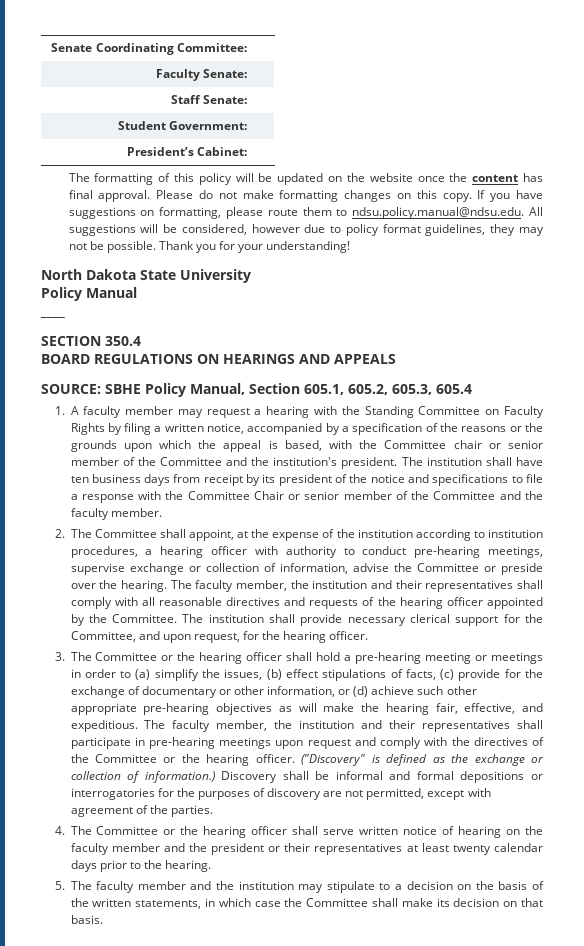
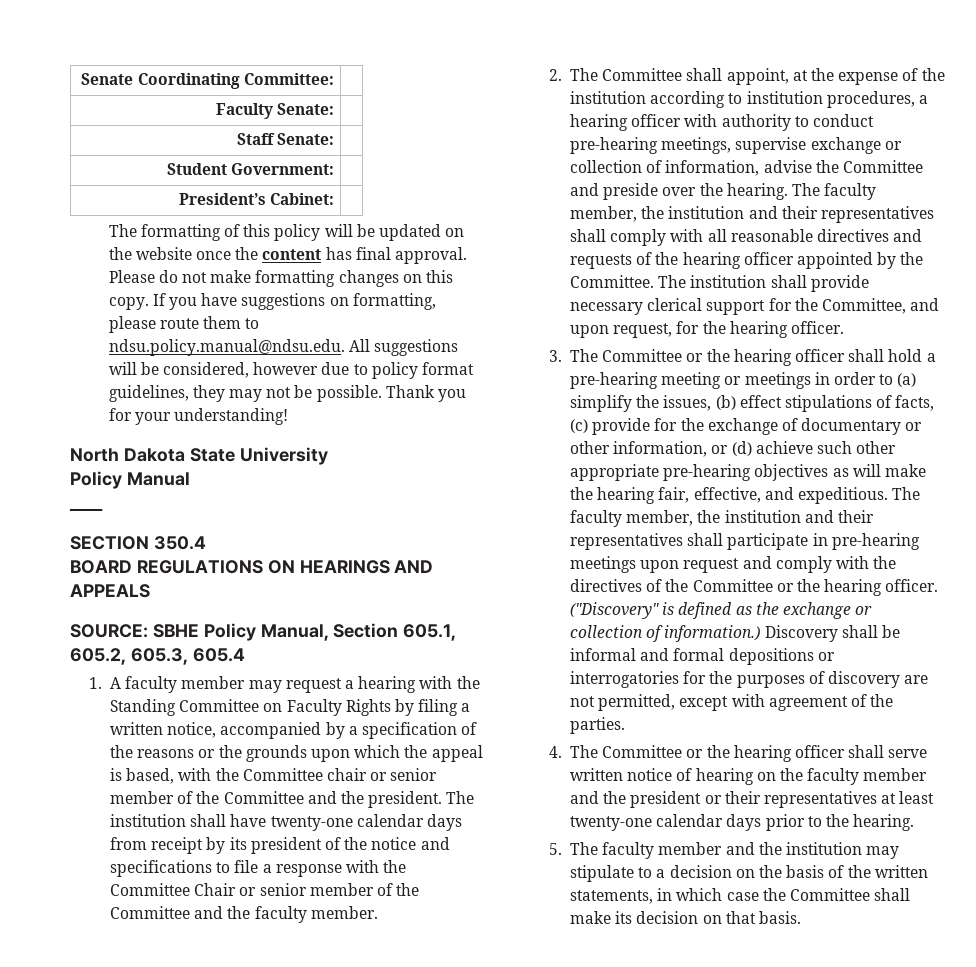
- 1. A faculty member may request a hearing with the Standing Committee on Faculty Rights by filing a written notice, accompanied by a specification of the reasons or the grounds upon which the appeal is based, with the Committee chair or senior member of the Committee and the institution's president.
+ 1. A faculty member may request a hearing with the Standing Committee on Faculty Rights by filing a written notice, accompanied by a specification of the reasons or the grounds upon which the appeal is based, with the Committee chair or senior member of the Committee and the president.
- The institution shall have ten business days from receipt by its president of the notice and specifications to file a response with the Committee Chair or senior member of the Committee and the faculty member.
+ The institution shall have twenty-one calendar days from receipt by its president of the notice and specifications to file a response with the Committee Chair or senior member of the Committee and the faculty member.
- 2. The Committee shall appoint, at the expense of the institution according to institution procedures, a hearing officer with authority to conduct pre-hearing meetings, supervise exchange or collection of information, advise the Committee or preside over the hearing.
+ 2. The Committee shall appoint, at the expense of the institution according to institution procedures, a hearing officer with authority to conduct pre-hearing meetings, supervise exchange or collection of information, advise the Committee and preside over the hearing.
- 4. The Committee or the hearing officer shall serve written notice of hearing on the faculty member and the president or their representatives at least twenty calendar days prior to the hearing.
+ 4. The Committee or the hearing officer shall serve written notice of hearing on the faculty member and the president or their representatives at least twenty-one calendar days prior to the hearing.

